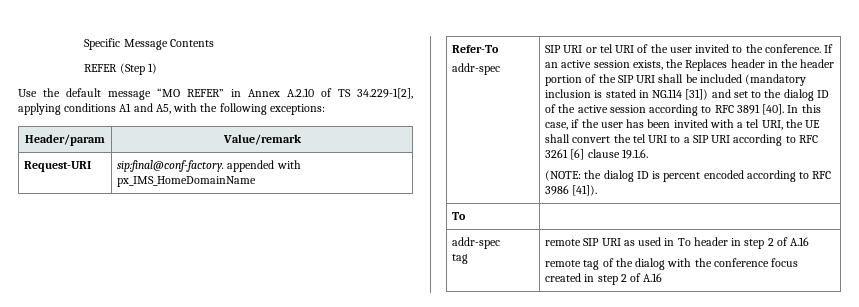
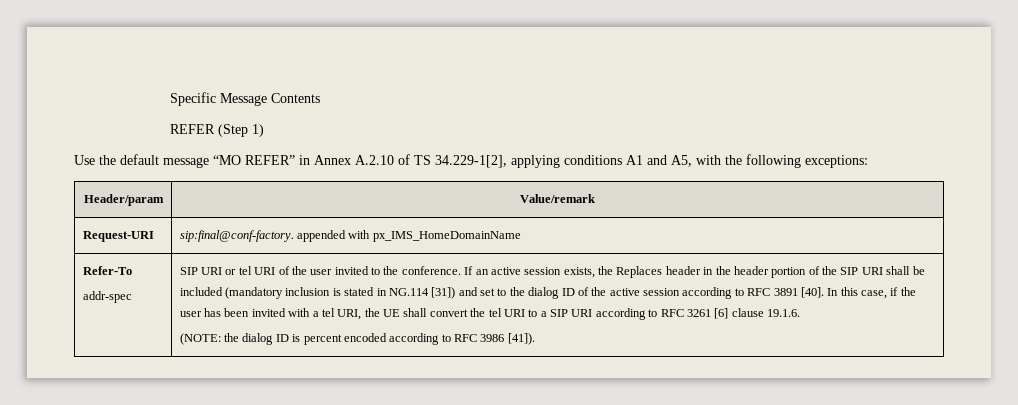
- To |
- addr-spec
- tag | remote SIP URI as used in To header in step 2 of A.16
- remote tag of the dialog with the conference focus created in step 2 of A.16

